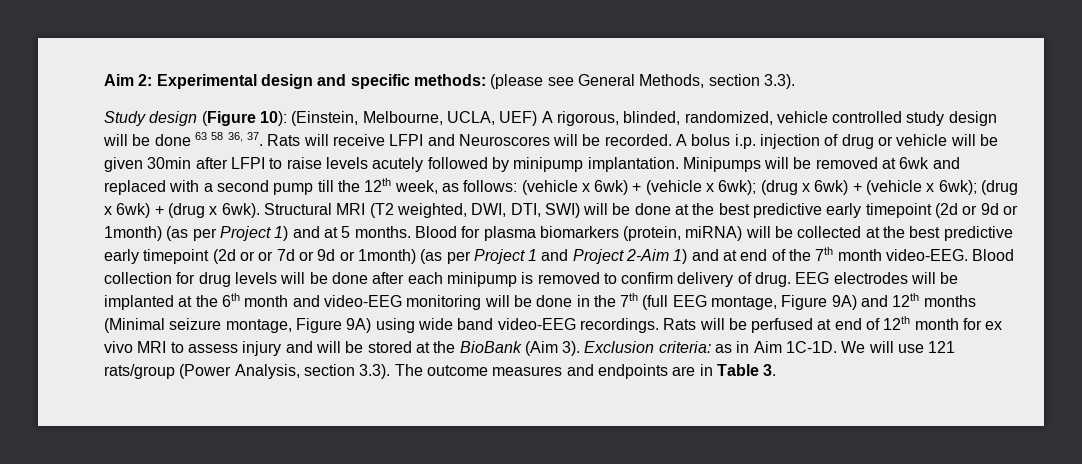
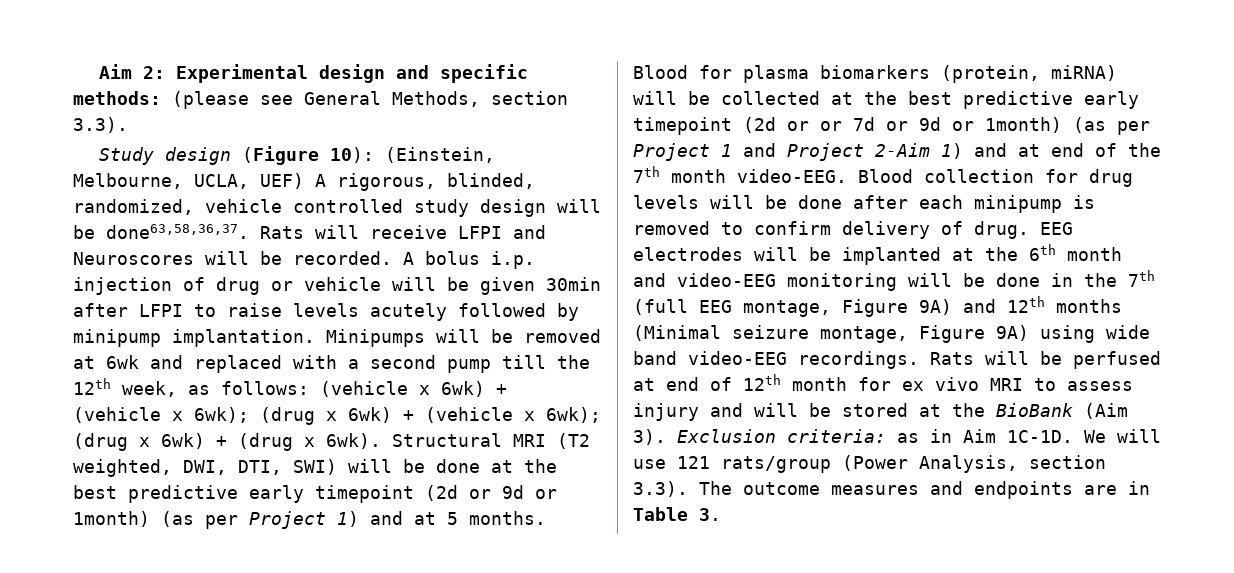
- Study design (Figure 10): (Einstein, Melbourne, UCLA, UEF) A rigorous, blinded, randomized, vehicle controlled study design will be done 63 58 36, 37. Rats will receive LFPI and Neuroscores will be recorded.
+ Study design (Figure 10): (Einstein, Melbourne, UCLA, UEF) A rigorous, blinded, randomized, vehicle controlled study design will be done63,58,36,37. Rats will receive LFPI and Neuroscores will be recorded.

